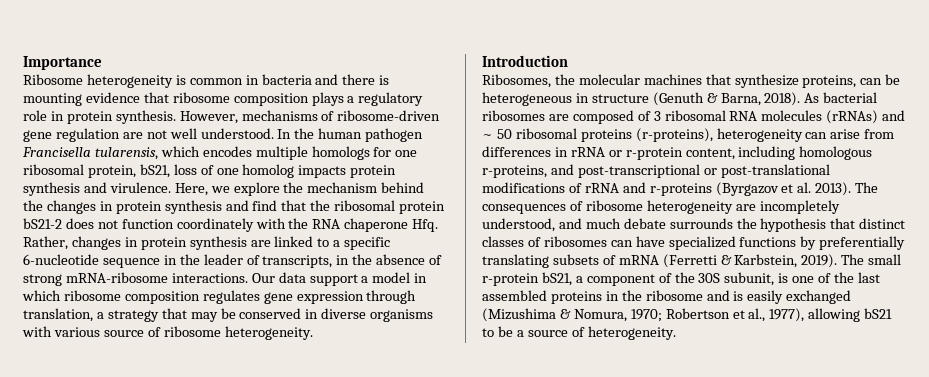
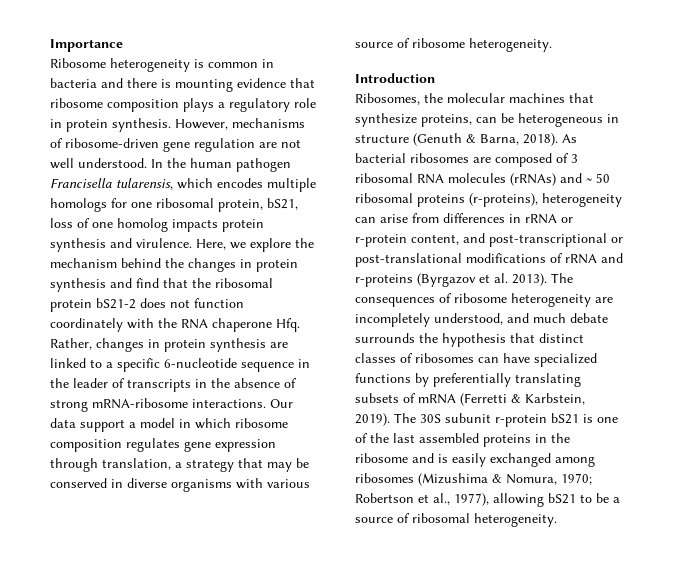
- Here, we explore the mechanism behind the changes in protein synthesis and find that the ribosomal protein bS21-2 does not function coordinately with the RNA chaperone Hfq. Rather, changes in protein synthesis are linked to a specific 6-nucleotide sequence in the leader of transcripts, in the absence of strong mRNA-ribosome interactions.
+ Here, we explore the mechanism behind the changes in protein synthesis and find that the ribosomal protein bS21-2 does not function coordinately with the RNA chaperone Hfq. Rather, changes in protein synthesis are linked to a specific 6-nucleotide sequence in the leader of transcripts in the absence of strong mRNA-ribosome interactions.
- As bacterial ribosomes are composed of 3 ribosomal RNA molecules (rRNAs) and ~ 50 ribosomal proteins (r-proteins), heterogeneity can arise from differences in rRNA or r-protein content, including homologous r-proteins, and post-transcriptional or post-translational modifications of rRNA and r-proteins (Byrgazov et al. 2013).
+ As bacterial ribosomes are composed of 3 ribosomal RNA molecules (rRNAs) and ~ 50 ribosomal proteins (r-proteins), heterogeneity can arise from differences in rRNA or r-protein content, and post-transcriptional or post-translational modifications of rRNA and r-proteins (Byrgazov et al. 2013).
- The small r-protein bS21, a component of the 30S subunit, is one of the last assembled proteins in the ribosome and is easily exchanged (Mizushima & Nomura, 1970; Robertson et al., 1977), allowing bS21 to be a source of heterogeneity.
+ The 30S subunit r-protein bS21 is one of the last assembled proteins in the ribosome and is easily exchanged among ribosomes (Mizushima & Nomura, 1970; Robertson et al., 1977), allowing bS21 to be a source of ribosomal heterogeneity.

